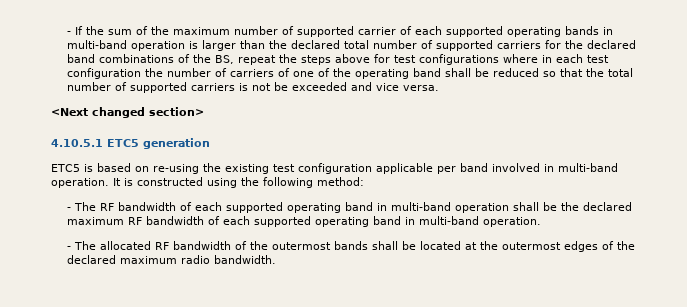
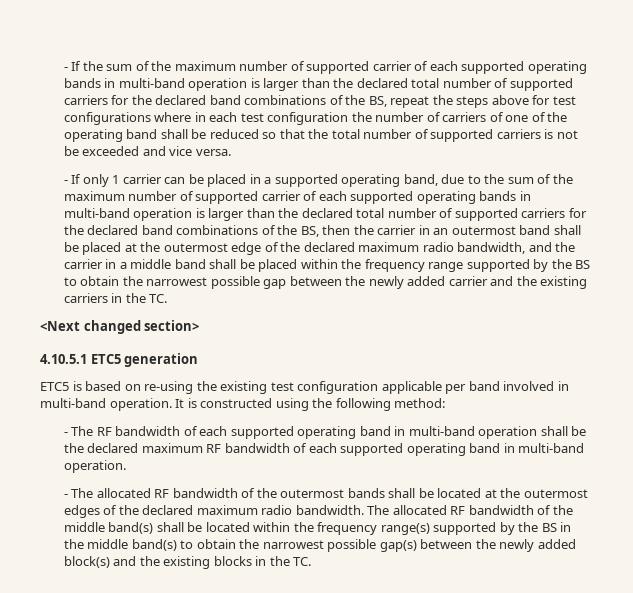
+ - If only 1 carrier can be placed in a supported operating band, due to the sum of the maximum number of supported carrier of each supported operating bands in multi-band operation is larger than the declared total number of supported carriers for the declared band combinations of the BS, then the carrier in an outermost band shall be placed at the outermost edge of the declared maximum radio bandwidth, and the carrier in a middle band shall be placed within the frequency range supported by the BS to obtain the narrowest possible gap between the newly added carrier and the existing carriers in the TC.
+ The allocated RF bandwidth of the middle band(s) shall be located within the frequency range(s) supported by the BS in the middle band(s) to obtain the narrowest possible gap(s) between the newly added block(s) and the existing blocks in the TC.

